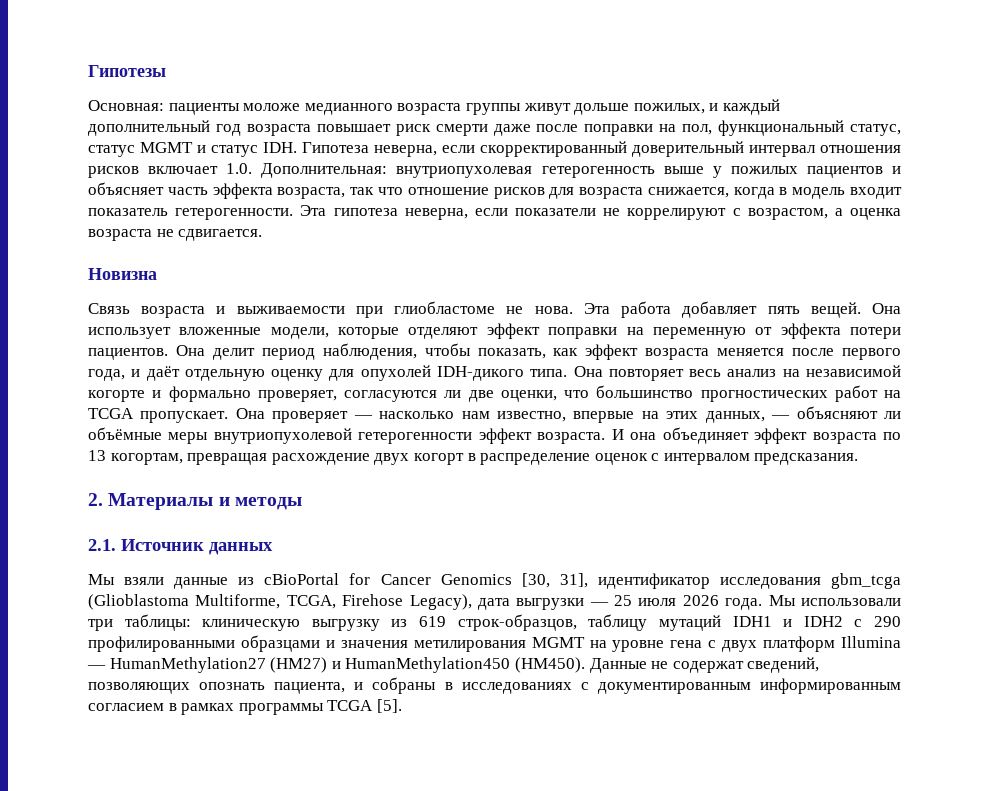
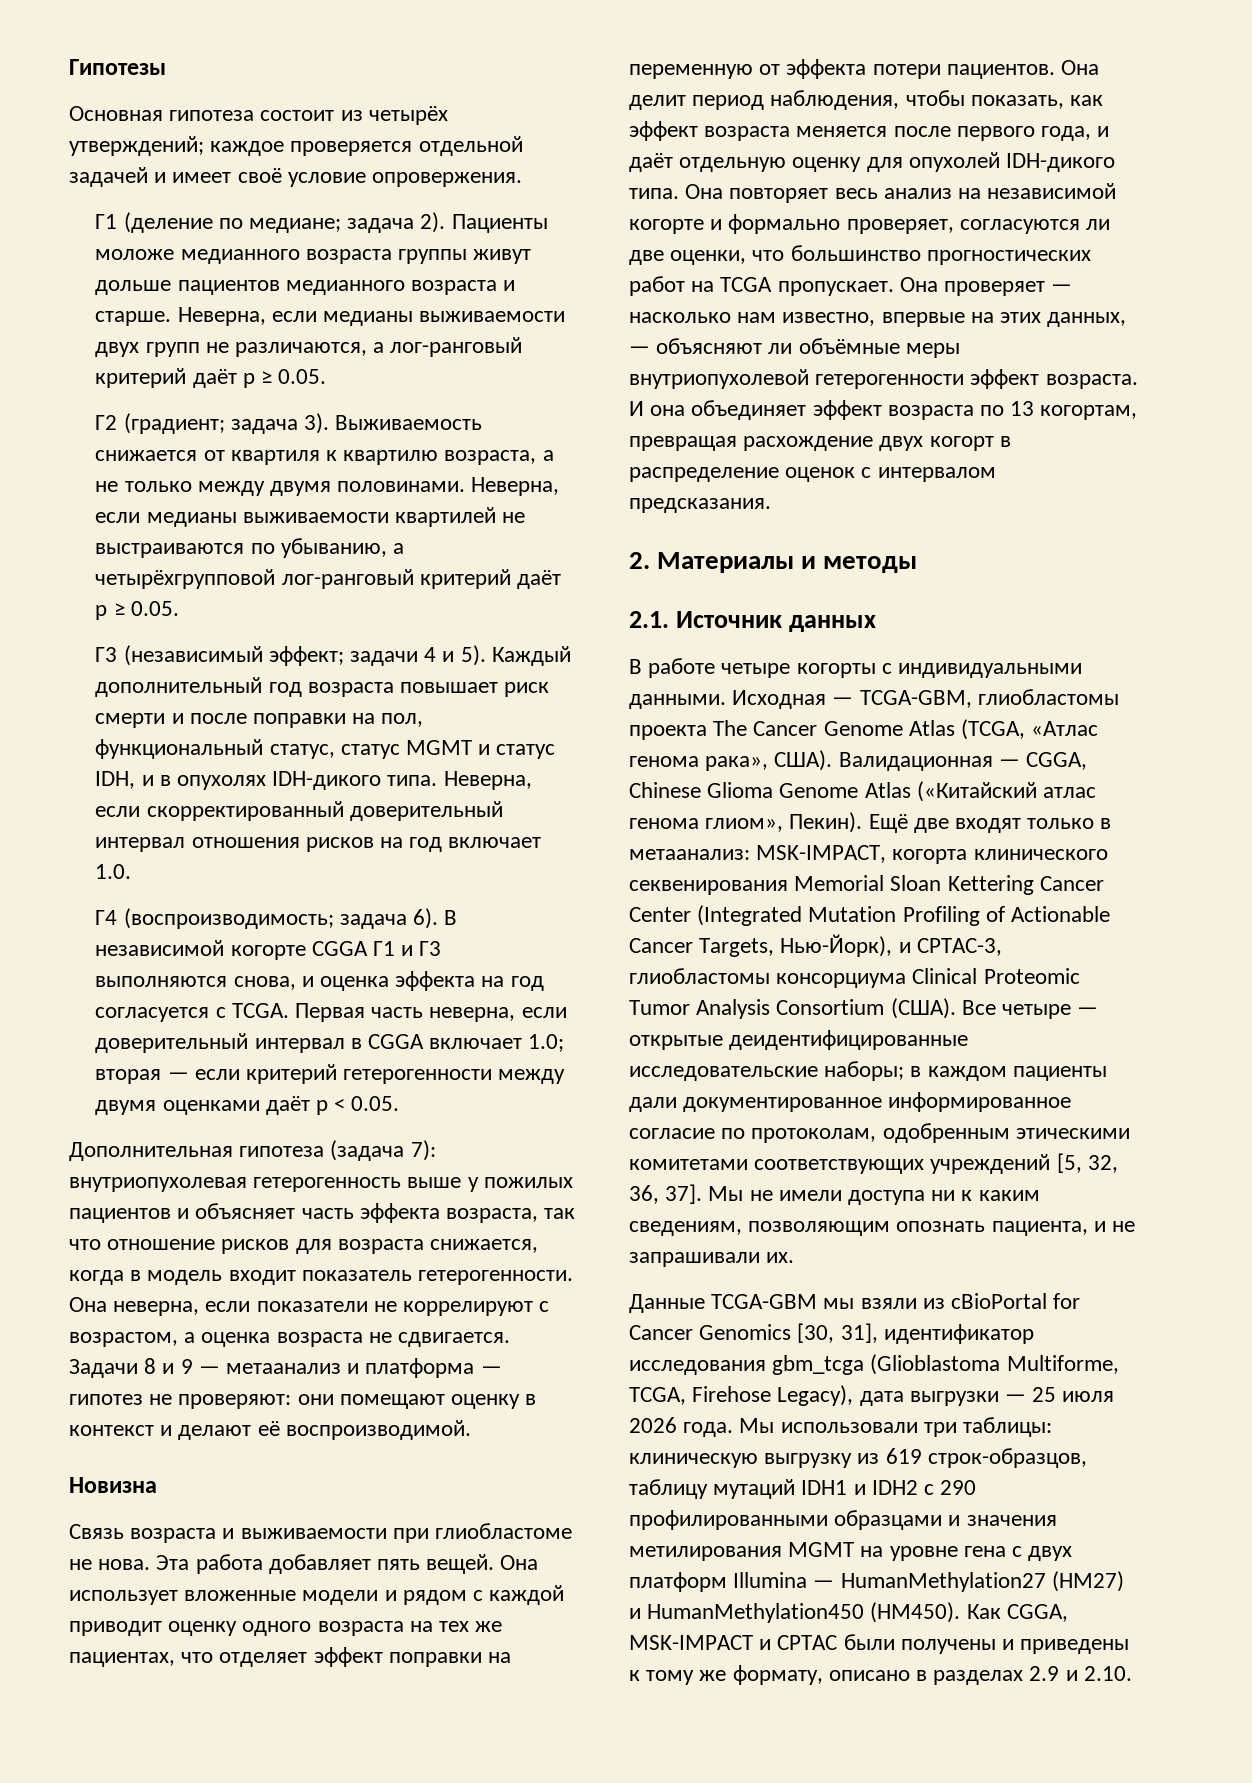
- Основная: пациенты моложе медианного возраста группы живут дольше пожилых, и каждый дополнительный год возраста повышает риск смерти даже после поправки на пол, функциональный статус, статус MGMT и статус IDH. Гипотеза неверна, если скорректированный доверительный интервал отношения рисков включает 1.0. Дополнительная: внутриопухолевая гетерогенность выше у пожилых пациентов и объясняет часть эффекта возраста, так что отношение рисков для возраста снижается, когда в модель входит показатель гетерогенности.
+ Основная гипотеза состоит из четырёх утверждений; каждое проверяется отдельной задачей и имеет своё условие опровержения.
+ Г1 (деление по медиане; задача 2). Пациенты моложе медианного возраста группы живут дольше пациентов медианного возраста и старше. Неверна, если медианы выживаемости двух групп не различаются, а лог-ранговый критерий даёт p ≥ 0.05.
+ Г2 (градиент; задача 3). Выживаемость снижается от квартиля к квартилю возраста, а не только между двумя половинами. Неверна, если медианы выживаемости квартилей не выстраиваются по убыванию, а четырёхгрупповой лог-ранговый критерий даёт p ≥ 0.05.
+ Г3 (независимый эффект; задачи 4 и 5). Каждый дополнительный год возраста повышает риск смерти и после поправки на пол, функциональный статус, статус MGMT и статус IDH, и в опухолях IDH-дикого типа. Неверна, если скорректированный доверительный интервал отношения рисков на год включает 1.0.
+ Г4 (воспроизводимость; задача 6). В независимой когорте CGGA Г1 и Г3 выполняются снова, и оценка эффекта на год согласуется с TCGA. Первая часть неверна, если доверительный интервал в CGGA включает 1.0; вторая — если критерий гетерогенности между двумя оценками даёт p < 0.05.
+ Дополнительная гипотеза (задача 7): внутриопухолевая гетерогенность выше у пожилых пациентов и объясняет часть эффекта возраста, так что отношение рисков для возраста снижается, когда в модель входит показатель гетерогенности.
- Эта гипотеза неверна, если показатели не коррелируют с возрастом, а оценка возраста не сдвигается.
+ Она неверна, если показатели не коррелируют с возрастом, а оценка возраста не сдвигается. Задачи 8 и 9 — метаанализ и платформа — гипотез не проверяют: они помещают оценку в контекст и делают её воспроизводимой.
- Она использует вложенные модели, которые отделяют эффект поправки на переменную от эффекта потери пациентов.
+ Она использует вложенные модели и рядом с каждой приводит оценку одного возраста на тех же пациентах, что отделяет эффект поправки на переменную от эффекта потери пациентов.
- Мы взяли данные из cBioPortal for Cancer Genomics [30, 31], идентификатор исследования gbm_tcga (Glioblastoma Multiforme, TCGA, Firehose Legacy), дата выгрузки — 25 июля 2026 года.
+ В работе четыре когорты с индивидуальными данными. Исходная — TCGA-GBM, глиобластомы проекта The Cancer Genome Atlas (TCGA, «Атлас генома рака», США). Валидационная — CGGA, Chinese Glioma Genome Atlas («Китайский атлас генома глиом», Пекин). Ещё две входят только в метаанализ: MSK-IMPACT, когорта клинического секвенирования Memorial Sloan Kettering Cancer Center (Integrated Mutation Profiling of Actionable Cancer Targets, Нью-Йорк), и CPTAC-3, глиобластомы консорциума Clinical Proteomic Tumor Analysis Consortium (США). Все четыре — открытые деидентифицированные исследовательские наборы; в каждом пациенты дали документированное информированное согласие по протоколам, одобренным этическими комитетами соответствующих учреждений [5, 32, 36, 37]. Мы не имели доступа ни к каким сведениям, позволяющим опознать пациента, и не запрашивали их.
+ Данные TCGA-GBM мы взяли из cBioPortal for Cancer Genomics [30, 31], идентификатор исследования gbm_tcga (Glioblastoma Multiforme, TCGA, Firehose Legacy), дата выгрузки — 25 июля 2026 года.
- Данные не содержат сведений, позволяющих опознать пациента, и собраны в исследованиях с документированным информированным согласием в рамках программы TCGA [5].
+ Как CGGA, MSK-IMPACT и CPTAC были получены и приведены к тому же формату, описано в разделах 2.9 и 2.10.

